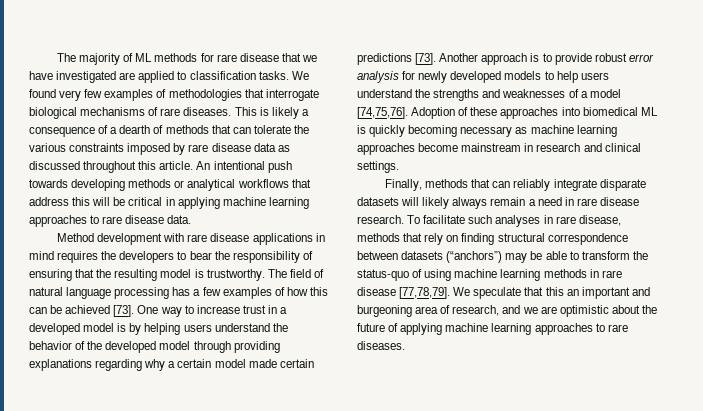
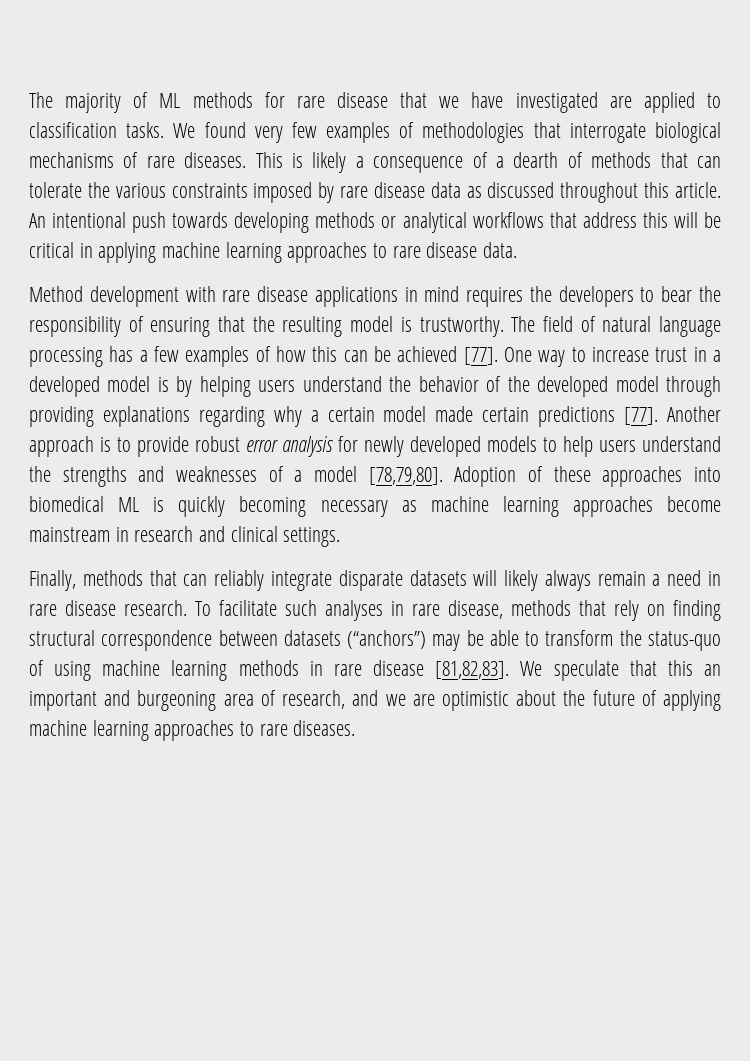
- The field of natural language processing has a few examples of how this can be achieved [73].
+ The field of natural language processing has a few examples of how this can be achieved [77].
- One way to increase trust in a developed model is by helping users understand the behavior of the developed model through providing explanations regarding why a certain model made certain predictions [73].
+ One way to increase trust in a developed model is by helping users understand the behavior of the developed model through providing explanations regarding why a certain model made certain predictions [77].
- Another approach is to provide robust error analysis for newly developed models to help users understand the strengths and weaknesses of a model [74,75,76].
+ Another approach is to provide robust error analysis for newly developed models to help users understand the strengths and weaknesses of a model [78,79,80].
- To facilitate such analyses in rare disease, methods that rely on finding structural correspondence between datasets (“anchors”) may be able to transform the status-quo of using machine learning methods in rare disease [77,78,79].
+ To facilitate such analyses in rare disease, methods that rely on finding structural correspondence between datasets (“anchors”) may be able to transform the status-quo of using machine learning methods in rare disease [81,82,83].

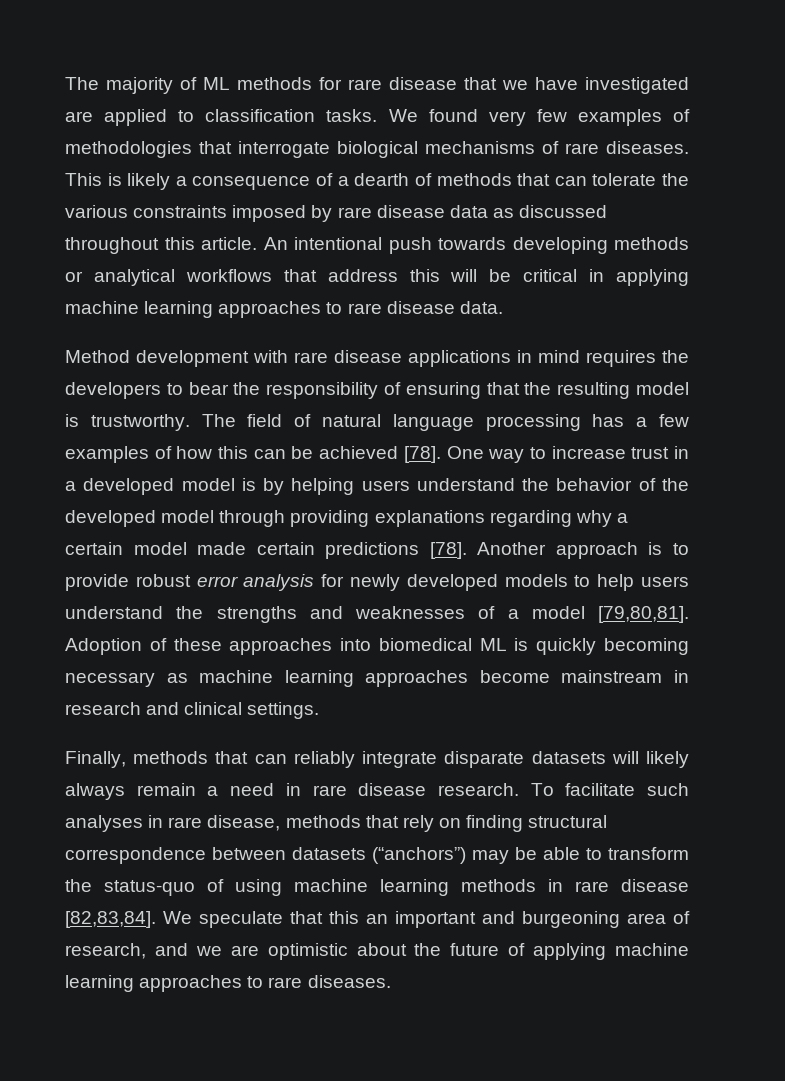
- The field of natural language processing has a few examples of how this can be achieved [77].
+ The field of natural language processing has a few examples of how this can be achieved [78].
- One way to increase trust in a developed model is by helping users understand the behavior of the developed model through providing explanations regarding why a certain model made certain predictions [77].
+ One way to increase trust in a developed model is by helping users understand the behavior of the developed model through providing explanations regarding why a certain model made certain predictions [78].
- Another approach is to provide robust error analysis for newly developed models to help users understand the strengths and weaknesses of a model [78,79,80].
+ Another approach is to provide robust error analysis for newly developed models to help users understand the strengths and weaknesses of a model [79,80,81].
- To facilitate such analyses in rare disease, methods that rely on finding structural correspondence between datasets (“anchors”) may be able to transform the status-quo of using machine learning methods in rare disease [81,82,83].
+ To facilitate such analyses in rare disease, methods that rely on finding structural correspondence between datasets (“anchors”) may be able to transform the status-quo of using machine learning methods in rare disease [82,83,84].

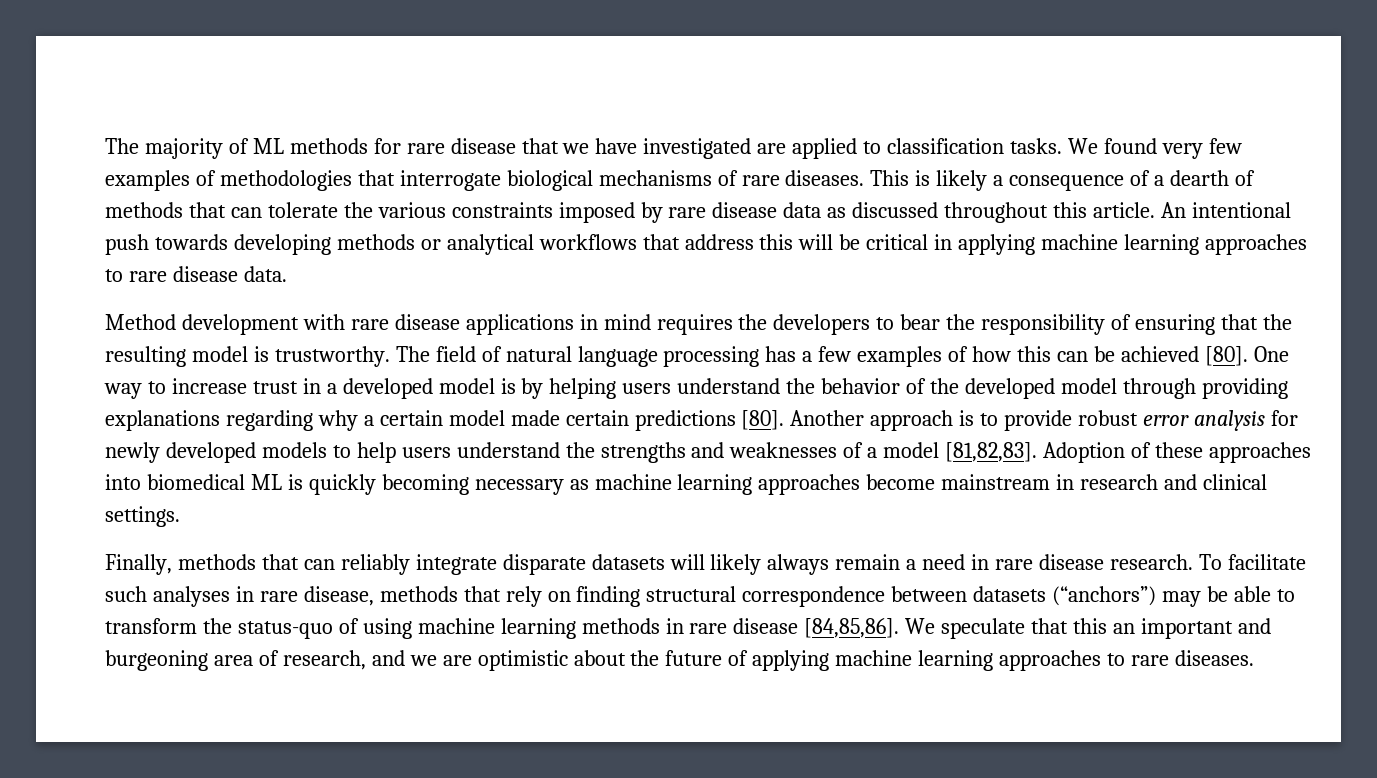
- The field of natural language processing has a few examples of how this can be achieved [78].
+ The field of natural language processing has a few examples of how this can be achieved [80].
- One way to increase trust in a developed model is by helping users understand the behavior of the developed model through providing explanations regarding why a certain model made certain predictions [78].
+ One way to increase trust in a developed model is by helping users understand the behavior of the developed model through providing explanations regarding why a certain model made certain predictions [80].
- Another approach is to provide robust error analysis for newly developed models to help users understand the strengths and weaknesses of a model [79,80,81].
+ Another approach is to provide robust error analysis for newly developed models to help users understand the strengths and weaknesses of a model [81,82,83].
- To facilitate such analyses in rare disease, methods that rely on finding structural correspondence between datasets (“anchors”) may be able to transform the status-quo of using machine learning methods in rare disease [82,83,84].
+ To facilitate such analyses in rare disease, methods that rely on finding structural correspondence between datasets (“anchors”) may be able to transform the status-quo of using machine learning methods in rare disease [84,85,86].

